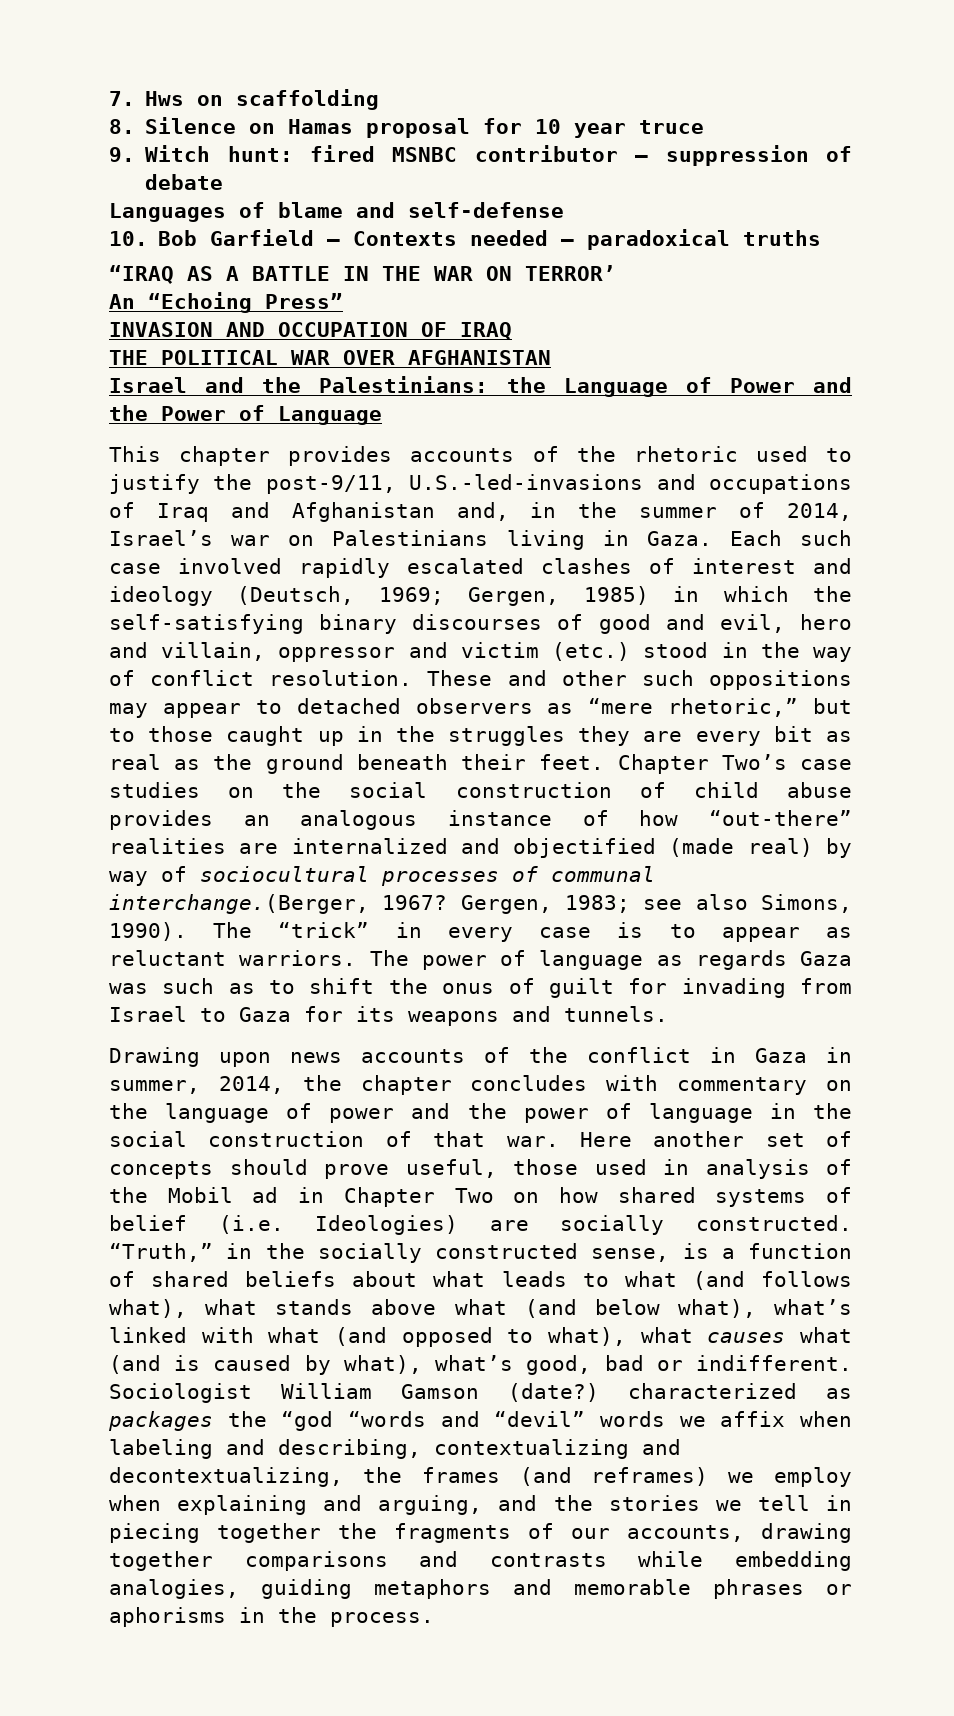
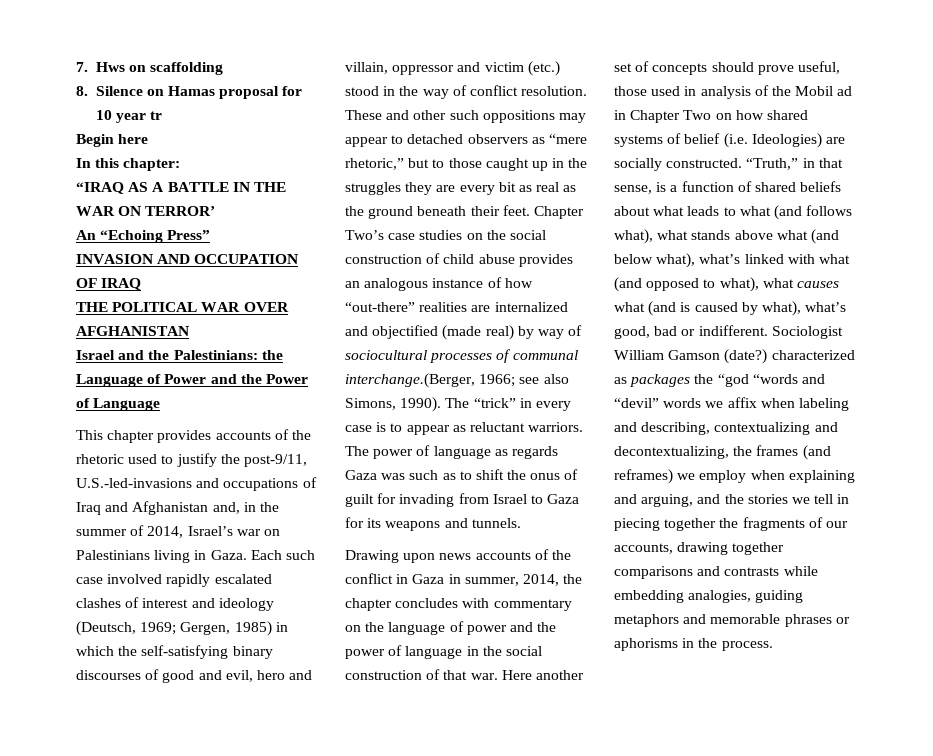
- 8. Silence on Hamas proposal for 10 year truce
- 9. Witch hunt: fired MSNBC contributor – suppression of debate
- Languages of blame and self-defense
- 10. Bob Garfield – Contexts needed – paradoxical truths
+ 8. Silence on Hamas proposal for 10 year tr
+ Begin here
+ In this chapter:
- Chapter Two’s case studies on the social construction of child abuse provides an analogous instance of how “out-there” realities are internalized and objectified (made real) by way of sociocultural processes of communal interchange.(Berger, 1967? Gergen, 1983; see also Simons, 1990).
+ Chapter Two’s case studies on the social construction of child abuse provides an analogous instance of how “out-there” realities are internalized and objectified (made real) by way of sociocultural processes of communal interchange.(Berger, 1966; see also Simons, 1990).
- “Truth,” in the socially constructed sense, is a function of shared beliefs about what leads to what (and follows what), what stands above what (and below what), what’s linked with what (and opposed to what), what causes what (and is caused by what), what’s good, bad or indifferent.
+ “Truth,” in that sense, is a function of shared beliefs about what leads to what (and follows what), what stands above what (and below what), what’s linked with what (and opposed to what), what causes what (and is caused by what), what’s good, bad or indifferent.

